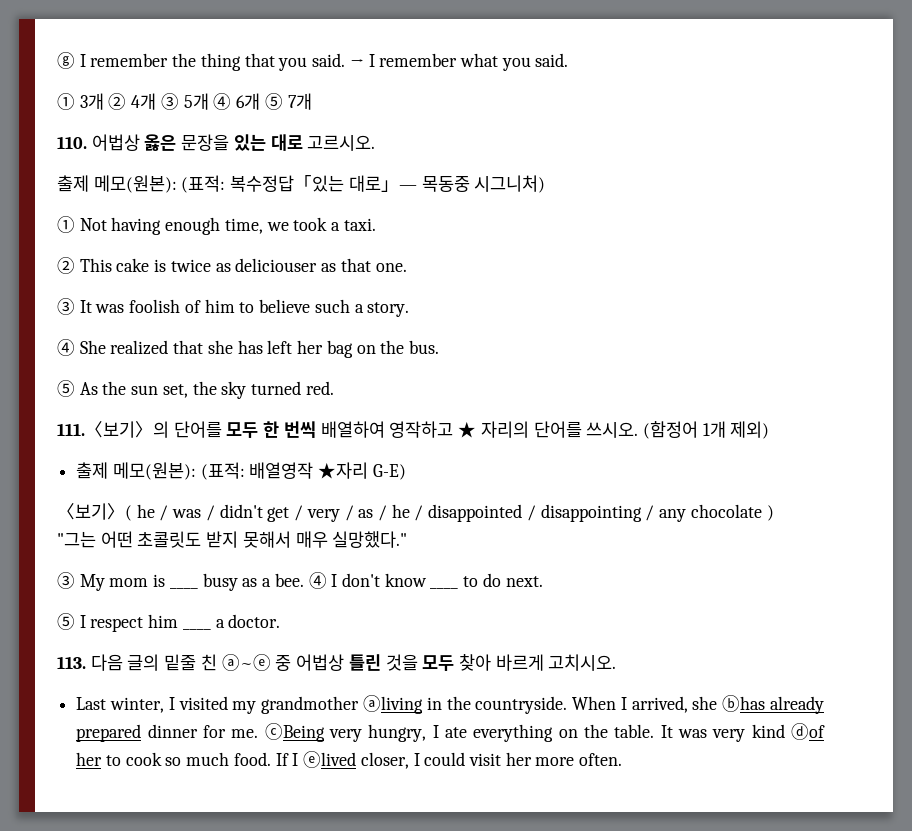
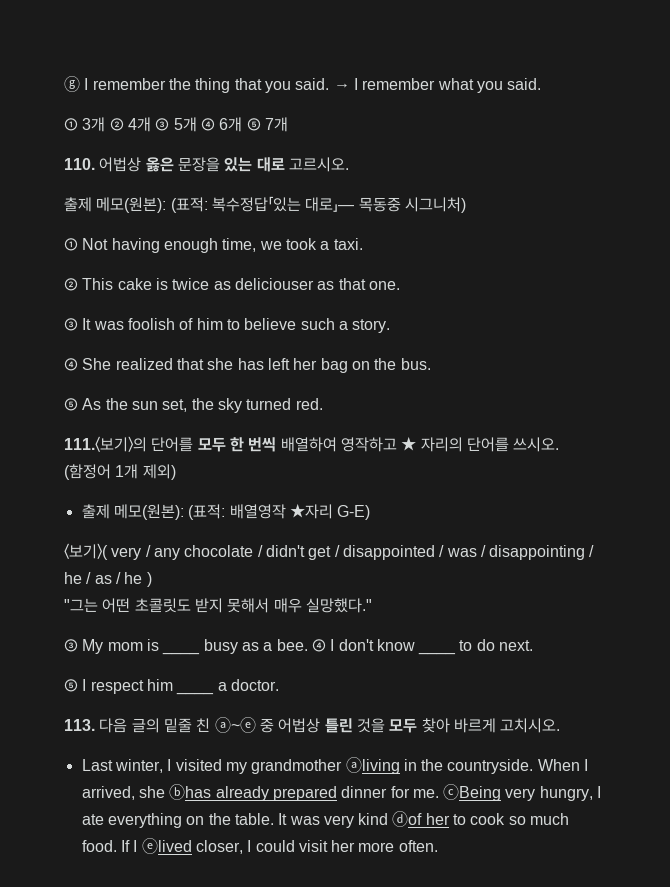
- 〈보기〉( he / was / didn't get / very / as / he / disappointed / disappointing / any chocolate )
+ 〈보기〉( very / any chocolate / didn't get / disappointed / was / disappointing / he / as / he )

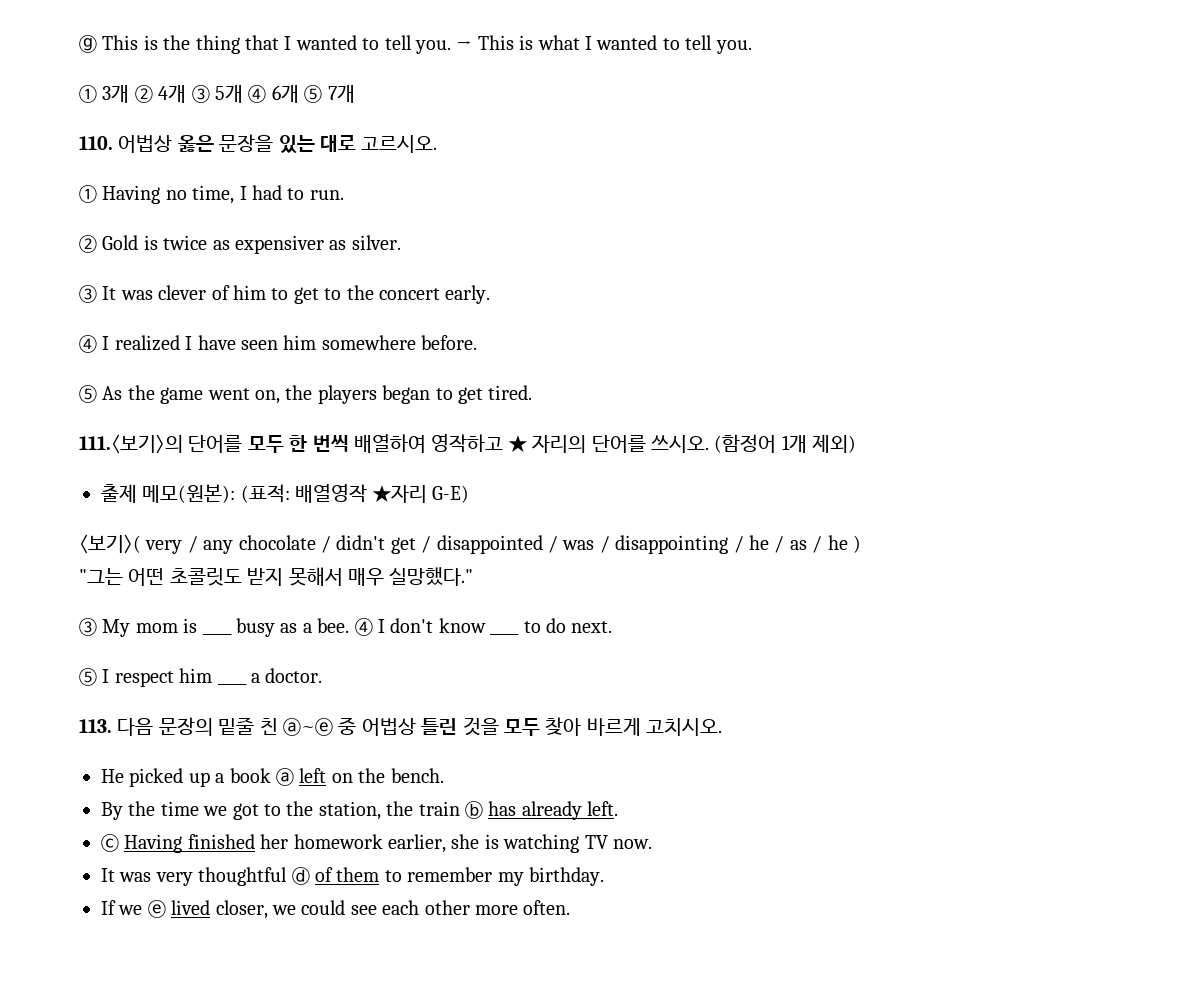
- ⓖ I remember the thing that you said. → I remember what you said.
+ ⓖ This is the thing that I wanted to tell you. → This is what I wanted to tell you.
- 출제 메모(원본): (표적: 복수정답「있는 대로」— 목동중 시그니처)
- ① Not having enough time, we took a taxi.
- ② This cake is twice as deliciouser as that one.
+ ① Having no time, I had to run.
+ ② Gold is twice as expensiver as silver.
- ③ It was foolish of him to believe such a story.
- ④ She realized that she has left her bag on the bus.
- ⑤ As the sun set, the sky turned red.
+ ③ It was clever of him to get to the concert early.
+ ④ I realized I have seen him somewhere before.
+ ⑤ As the game went on, the players began to get tired.
- 113. 다음 글의 밑줄 친 ⓐ~ⓔ 중 어법상 틀린 것을 모두 찾아 바르게 고치시오.
+ 113. 다음 문장의 밑줄 친 ⓐ~ⓔ 중 어법상 틀린 것을 모두 찾아 바르게 고치시오.
- Last winter, I visited my grandmother ⓐliving in the countryside. When I arrived, she ⓑhas already prepared dinner for me. ⓒBeing very hungry, I ate everything on the table. It was very kind ⓓof her to cook so much food. If I ⓔlived closer, I could visit her more often.
+ He picked up a book ⓐ left on the bench.
+ By the time we got to the station, the train ⓑ has already left.
+ ⓒ Having finished her homework earlier, she is watching TV now.
+ It was very thoughtful ⓓ of them to remember my birthday.
+ If we ⓔ lived closer, we could see each other more often.

